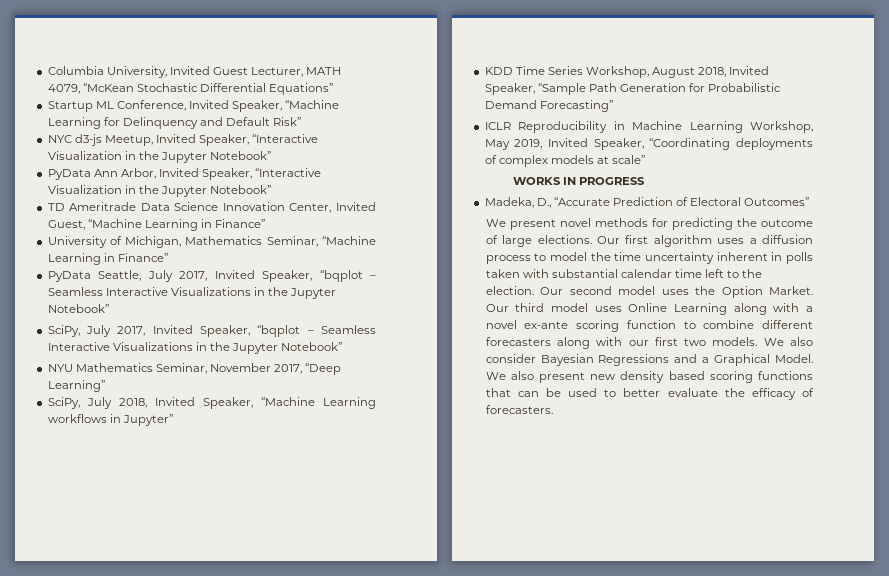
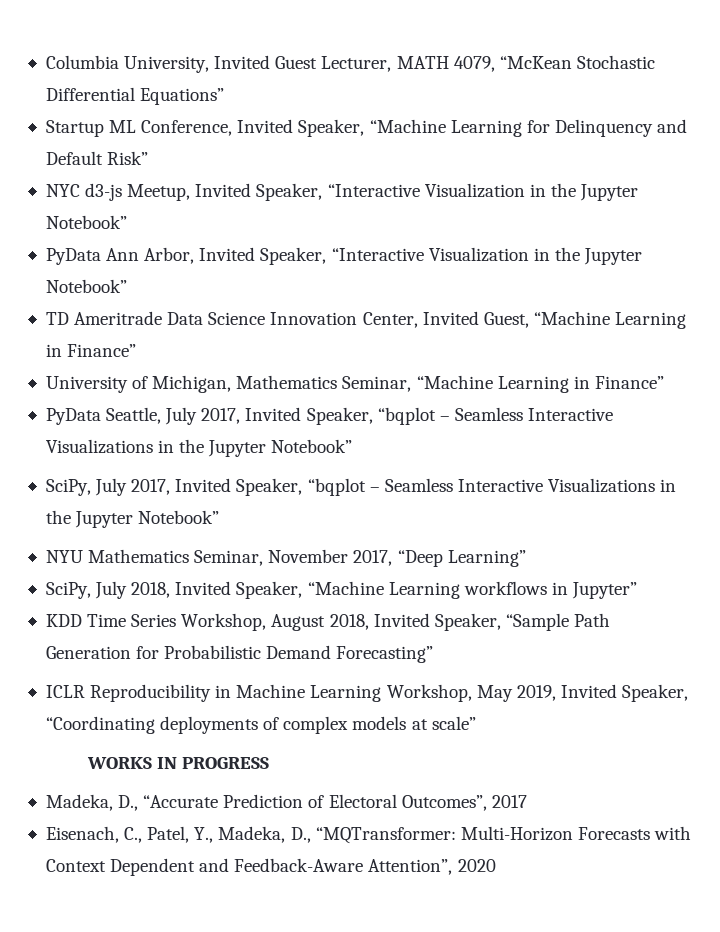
- Madeka, D., “Accurate Prediction of Electoral Outcomes”
- We present novel methods for predicting the outcome of large elections. Our first algorithm uses a diffusion process to model the time uncertainty inherent in polls taken with substantial calendar time left to the election. Our second model uses the Option Market. Our third model uses Online Learning along with a novel ex-ante scoring function to combine different forecasters along with our first two models. We also consider Bayesian Regressions and a Graphical Model. We also present new density based scoring functions that can be used to better evaluate the efficacy of forecasters.
+ Madeka, D., “Accurate Prediction of Electoral Outcomes”, 2017
+ Eisenach, C., Patel, Y., Madeka, D., “MQTransformer: Multi-Horizon Forecasts with Context Dependent and Feedback-Aware Attention”, 2020

